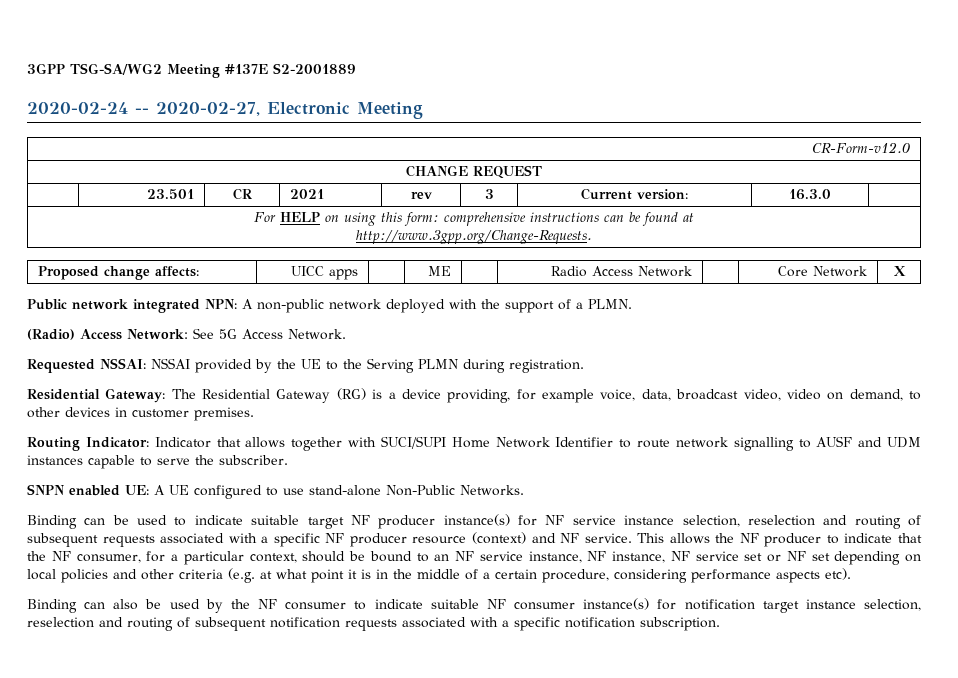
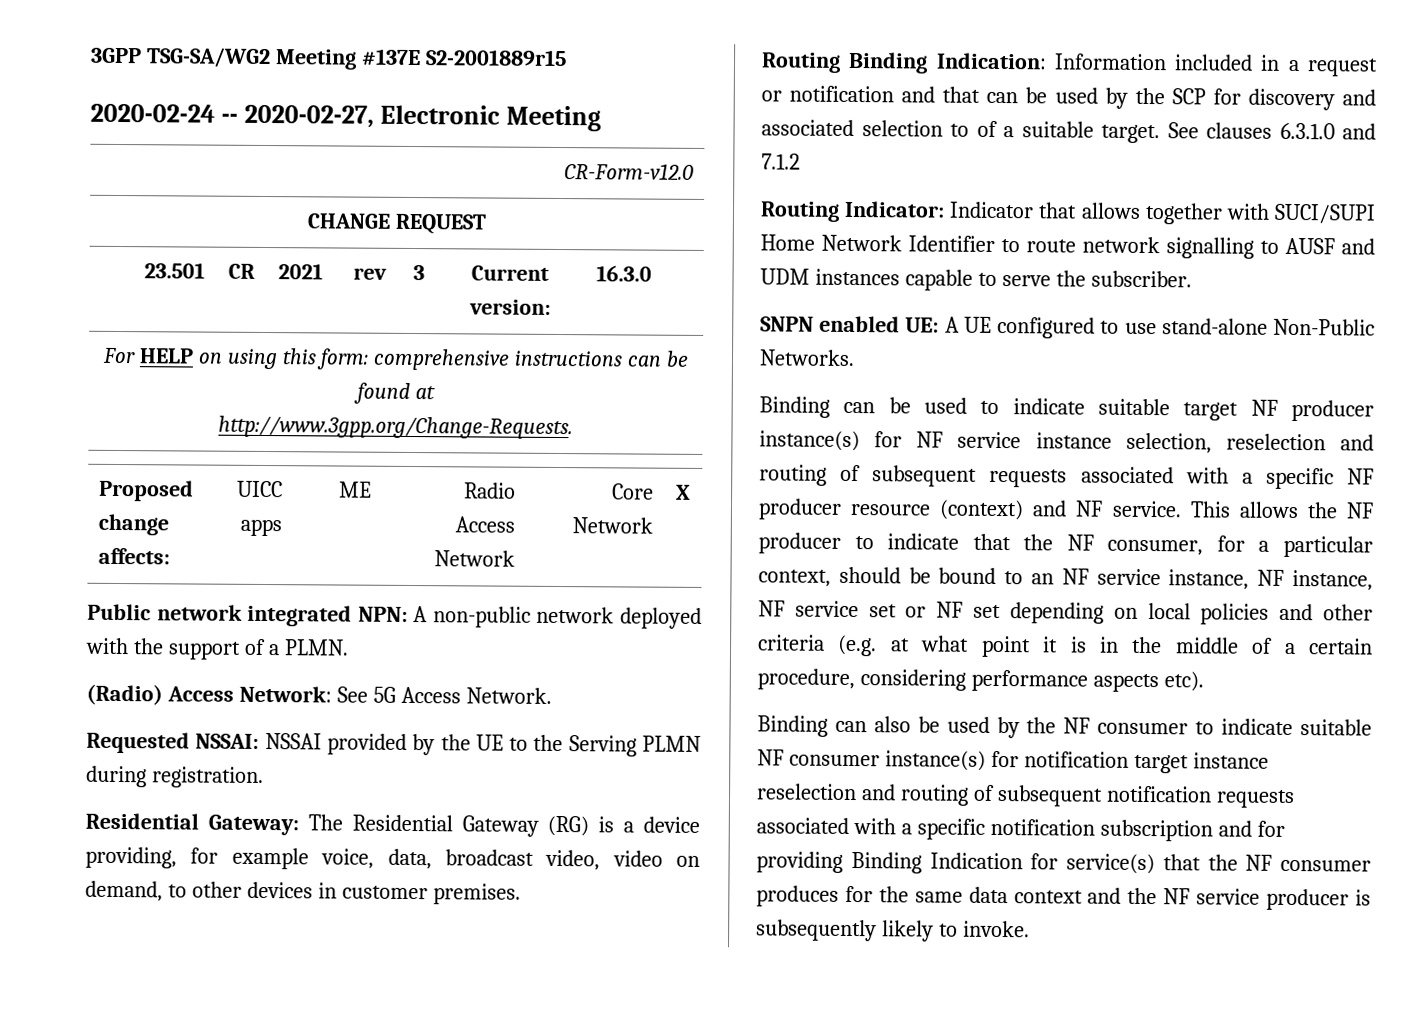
- 3GPP TSG-SA/WG2 Meeting #137E S2-2001889
+ 3GPP TSG-SA/WG2 Meeting #137E S2-2001889r15
+ Routing Binding Indication: Information included in a request or notification and that can be used by the SCP for discovery and associated selection to of a suitable target. See clauses 6.3.1.0 and 7.1.2
- Binding can also be used by the NF consumer to indicate suitable NF consumer instance(s) for notification target instance selection, reselection and routing of subsequent notification requests associated with a specific notification subscription.
+ Binding can also be used by the NF consumer to indicate suitable NF consumer instance(s) for notification target instance reselection and routing of subsequent notification requests associated with a specific notification subscription and for providing Binding Indication for service(s) that the NF consumer produces for the same data context and the NF service producer is subsequently likely to invoke.

